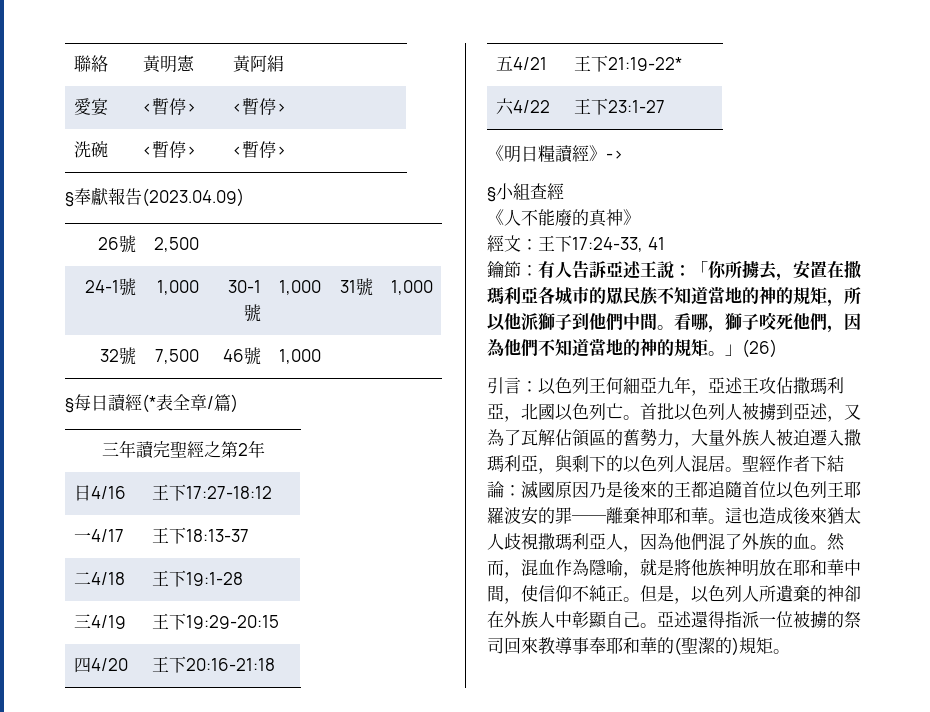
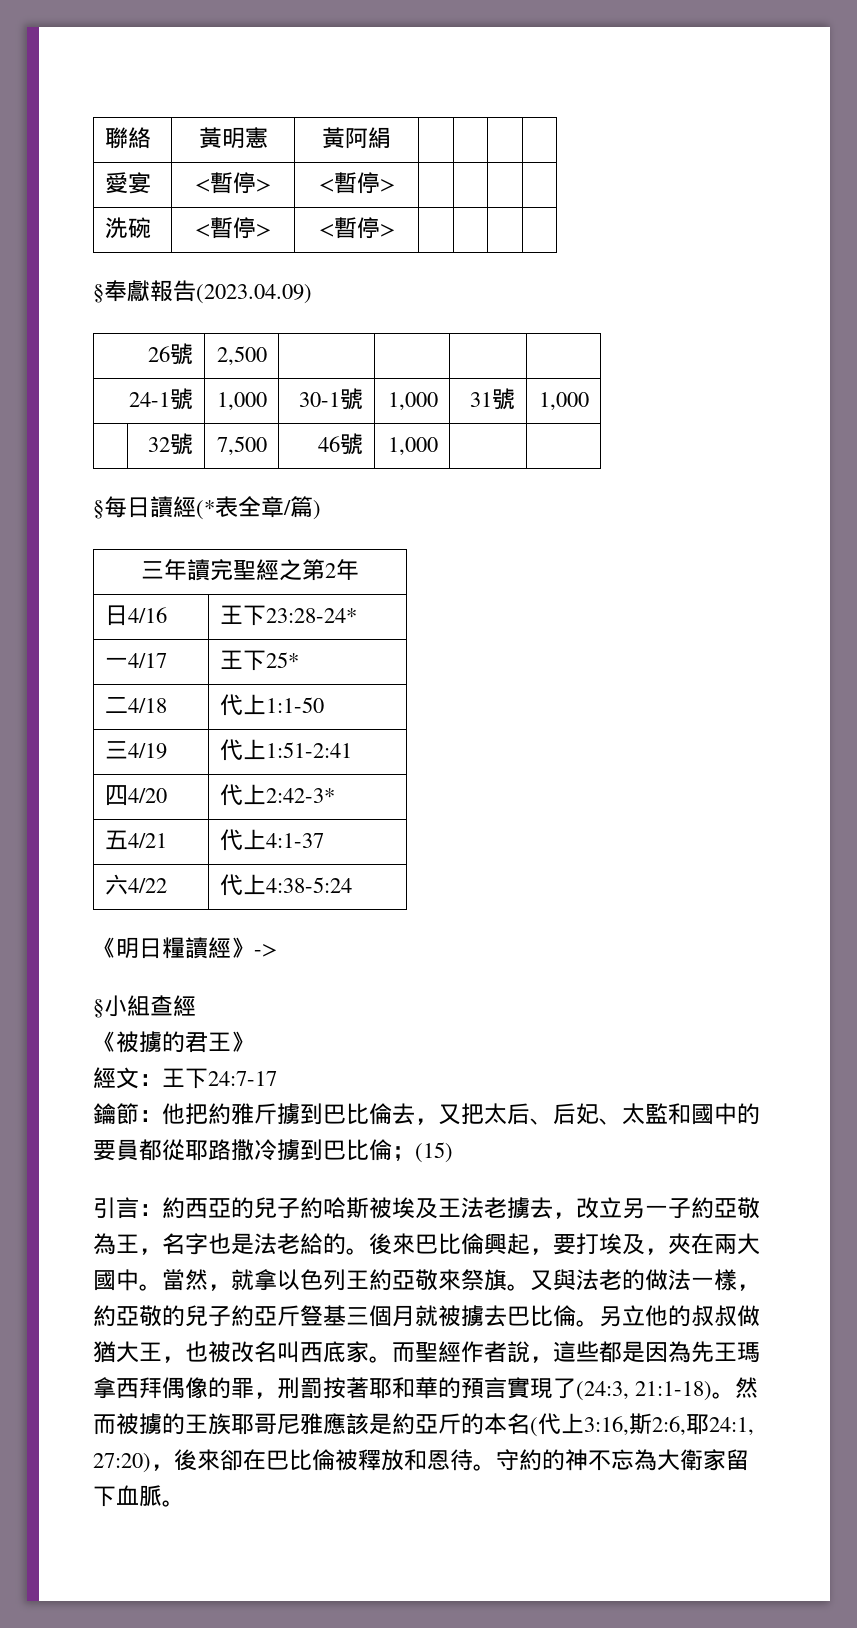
- 日4/16 | 王下17:27-18:12
+ 日4/16 | 王下23:28-24*
- 一4/17 | 王下18:13-37
+ 一4/17 | 王下25*
- 二4/18 | 王下19:1-28
+ 二4/18 | 代上1:1-50
- 三4/19 | 王下19:29-20:15
+ 三4/19 | 代上1:51-2:41
- 四4/20 | 王下20:16-21:18
+ 四4/20 | 代上2:42-3*
- 五4/21 | 王下21:19-22*
+ 五4/21 | 代上4:1-37
- 六4/22 | 王下23:1-27
+ 六4/22 | 代上4:38-5:24
- 《人不能廢的真神》
+ 《被擄的君王》
- 經文：王下17:24-33, 41
+ 經文：王下24:7-17
- 鑰節：有人告訴亞述王說：「你所擄去，安置在撒瑪利亞各城市的眾民族不知道當地的神的規矩，所以他派獅子到他們中間。看哪，獅子咬死他們，因為他們不知道當地的神的規矩。」(26)
- 引言：以色列王何細亞九年，亞述王攻佔撒瑪利亞，北國以色列亡。首批以色列人被擄到亞述，又為了瓦解佔領區的舊勢力，大量外族人被迫遷入撒瑪利亞，與剩下的以色列人混居。聖經作者下結論：滅國原因乃是後來的王都追隨首位以色列王耶羅波安的罪──離棄神耶和華。這也造成後來猶太人歧視撒瑪利亞人，因為他們混了外族的血。然而，混血作為隱喻，就是將他族神明放在耶和華中間，使信仰不純正。但是，以色列人所遺棄的神卻在外族人中彰顯自己。亞述還得指派一位被擄的祭司回來教導事奉耶和華的(聖潔的)規矩。
+ 鑰節：他把約雅斤擄到巴比倫去，又把太后、后妃、太監和國中的要員都從耶路撒冷擄到巴比倫；(15)
+ 引言：約西亞的兒子約哈斯被埃及王法老擄去，改立另一子約亞敬為王，名字也是法老給的。後來巴比倫興起，要打埃及，夾在兩大國中。當然，就拿以色列王約亞敬來祭旗。又與法老的做法一樣，約亞敬的兒子約亞斤豋基三個月就被擄去巴比倫。另立他的叔叔做猶大王，也被改名叫西底家。而聖經作者說，這些都是因為先王瑪拿西拜偶像的罪，刑罰按著耶和華的預言實現了(24:3, 21:1-18)。然而被擄的王族耶哥尼雅應該是約亞斤的本名(代上3:16,斯2:6,耶24:1, 27:20)，後來卻在巴比倫被釋放和恩待。守約的神不忘為大衛家留下血脈。

